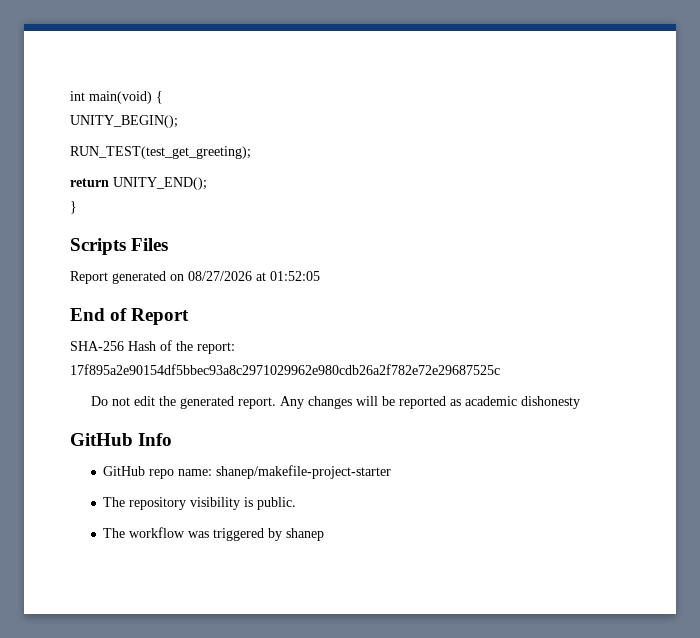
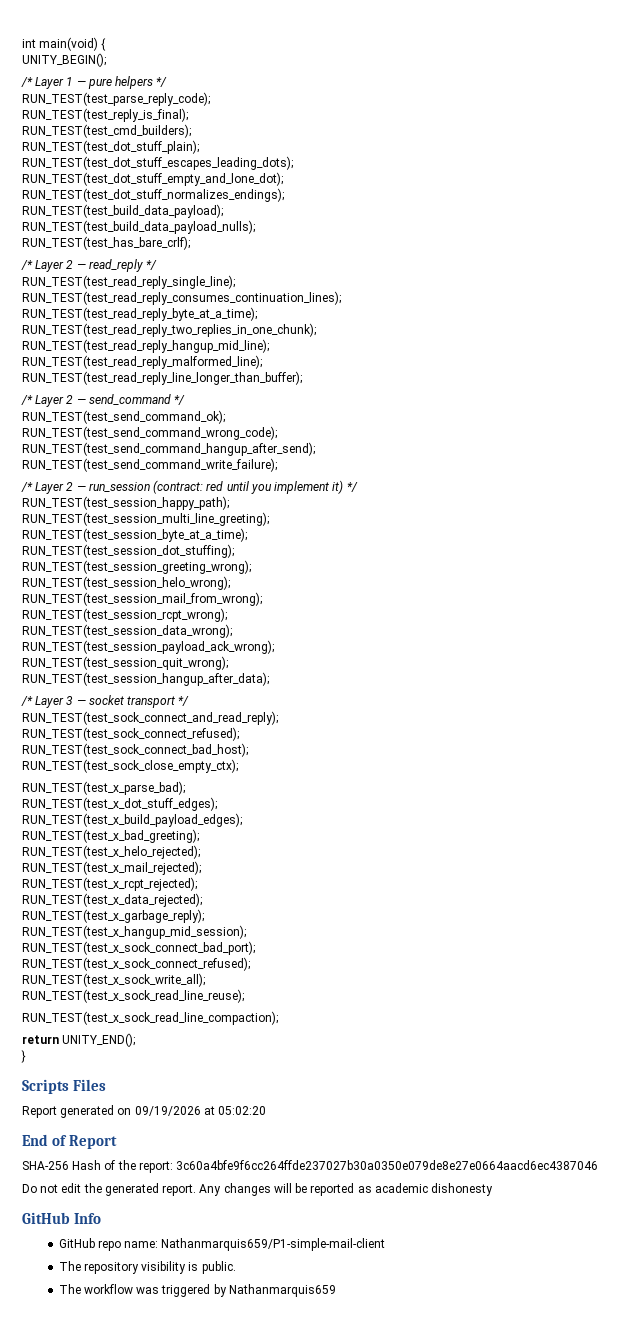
- RUN_TEST(test_get_greeting);
+ /* Layer 1 — pure helpers */
+ RUN_TEST(test_parse_reply_code);
+ RUN_TEST(test_reply_is_final);
+ RUN_TEST(test_cmd_builders);
+ RUN_TEST(test_dot_stuff_plain);
+ RUN_TEST(test_dot_stuff_escapes_leading_dots);
+ RUN_TEST(test_dot_stuff_empty_and_lone_dot);
+ RUN_TEST(test_dot_stuff_normalizes_endings);
+ RUN_TEST(test_build_data_payload);
+ RUN_TEST(test_build_data_payload_nulls);
+ RUN_TEST(test_has_bare_crlf);
+ /* Layer 2 — read_reply */
+ RUN_TEST(test_read_reply_single_line);
+ RUN_TEST(test_read_reply_consumes_continuation_lines);
+ RUN_TEST(test_read_reply_byte_at_a_time);
+ RUN_TEST(test_read_reply_two_replies_in_one_chunk);
+ RUN_TEST(test_read_reply_hangup_mid_line);
+ RUN_TEST(test_read_reply_malformed_line);
+ RUN_TEST(test_read_reply_line_longer_than_buffer);
+ /* Layer 2 — send_command */
+ RUN_TEST(test_send_command_ok);
+ RUN_TEST(test_send_command_wrong_code);
+ RUN_TEST(test_send_command_hangup_after_send);
+ RUN_TEST(test_send_command_write_failure);
+ /* Layer 2 — run_session (contract: red until you implement it) */
+ RUN_TEST(test_session_happy_path);
+ RUN_TEST(test_session_multi_line_greeting);
+ RUN_TEST(test_session_byte_at_a_time);
+ RUN_TEST(test_session_dot_stuffing);
+ RUN_TEST(test_session_greeting_wrong);
+ RUN_TEST(test_session_helo_wrong);
+ RUN_TEST(test_session_mail_from_wrong);
+ RUN_TEST(test_session_rcpt_wrong);
+ RUN_TEST(test_session_data_wrong);
+ RUN_TEST(test_session_payload_ack_wrong);
+ RUN_TEST(test_session_quit_wrong);
+ RUN_TEST(test_session_hangup_after_data);
+ /* Layer 3 — socket transport */
+ RUN_TEST(test_sock_connect_and_read_reply);
+ RUN_TEST(test_sock_connect_refused);
+ RUN_TEST(test_sock_connect_bad_host);
+ RUN_TEST(test_sock_close_empty_ctx);
+ RUN_TEST(test_x_parse_bad);
+ RUN_TEST(test_x_dot_stuff_edges);
+ RUN_TEST(test_x_build_payload_edges);
+ RUN_TEST(test_x_bad_greeting);
+ RUN_TEST(test_x_helo_rejected);
+ RUN_TEST(test_x_mail_rejected);
+ RUN_TEST(test_x_rcpt_rejected);
+ RUN_TEST(test_x_data_rejected);
+ RUN_TEST(test_x_garbage_reply);
+ RUN_TEST(test_x_hangup_mid_session);
+ RUN_TEST(test_x_sock_connect_bad_port);
+ RUN_TEST(test_x_sock_connect_refused);
+ RUN_TEST(test_x_sock_write_all);
+ RUN_TEST(test_x_sock_read_line_reuse);
+ RUN_TEST(test_x_sock_read_line_compaction);
- Report generated on 08/27/2026 at 01:52:05
+ Report generated on 09/19/2026 at 05:02:20
- SHA-256 Hash of the report: 17f895a2e90154df5bbec93a8c2971029962e980cdb26a2f782e72e29687525c
+ SHA-256 Hash of the report: 3c60a4bfe9f6cc264ffde237027b30a0350e079de8e27e0664aacd6ec4387046
- GitHub repo name: shanep/makefile-project-starter
+ GitHub repo name: Nathanmarquis659/P1-simple-mail-client
- The workflow was triggered by shanep
+ The workflow was triggered by Nathanmarquis659

